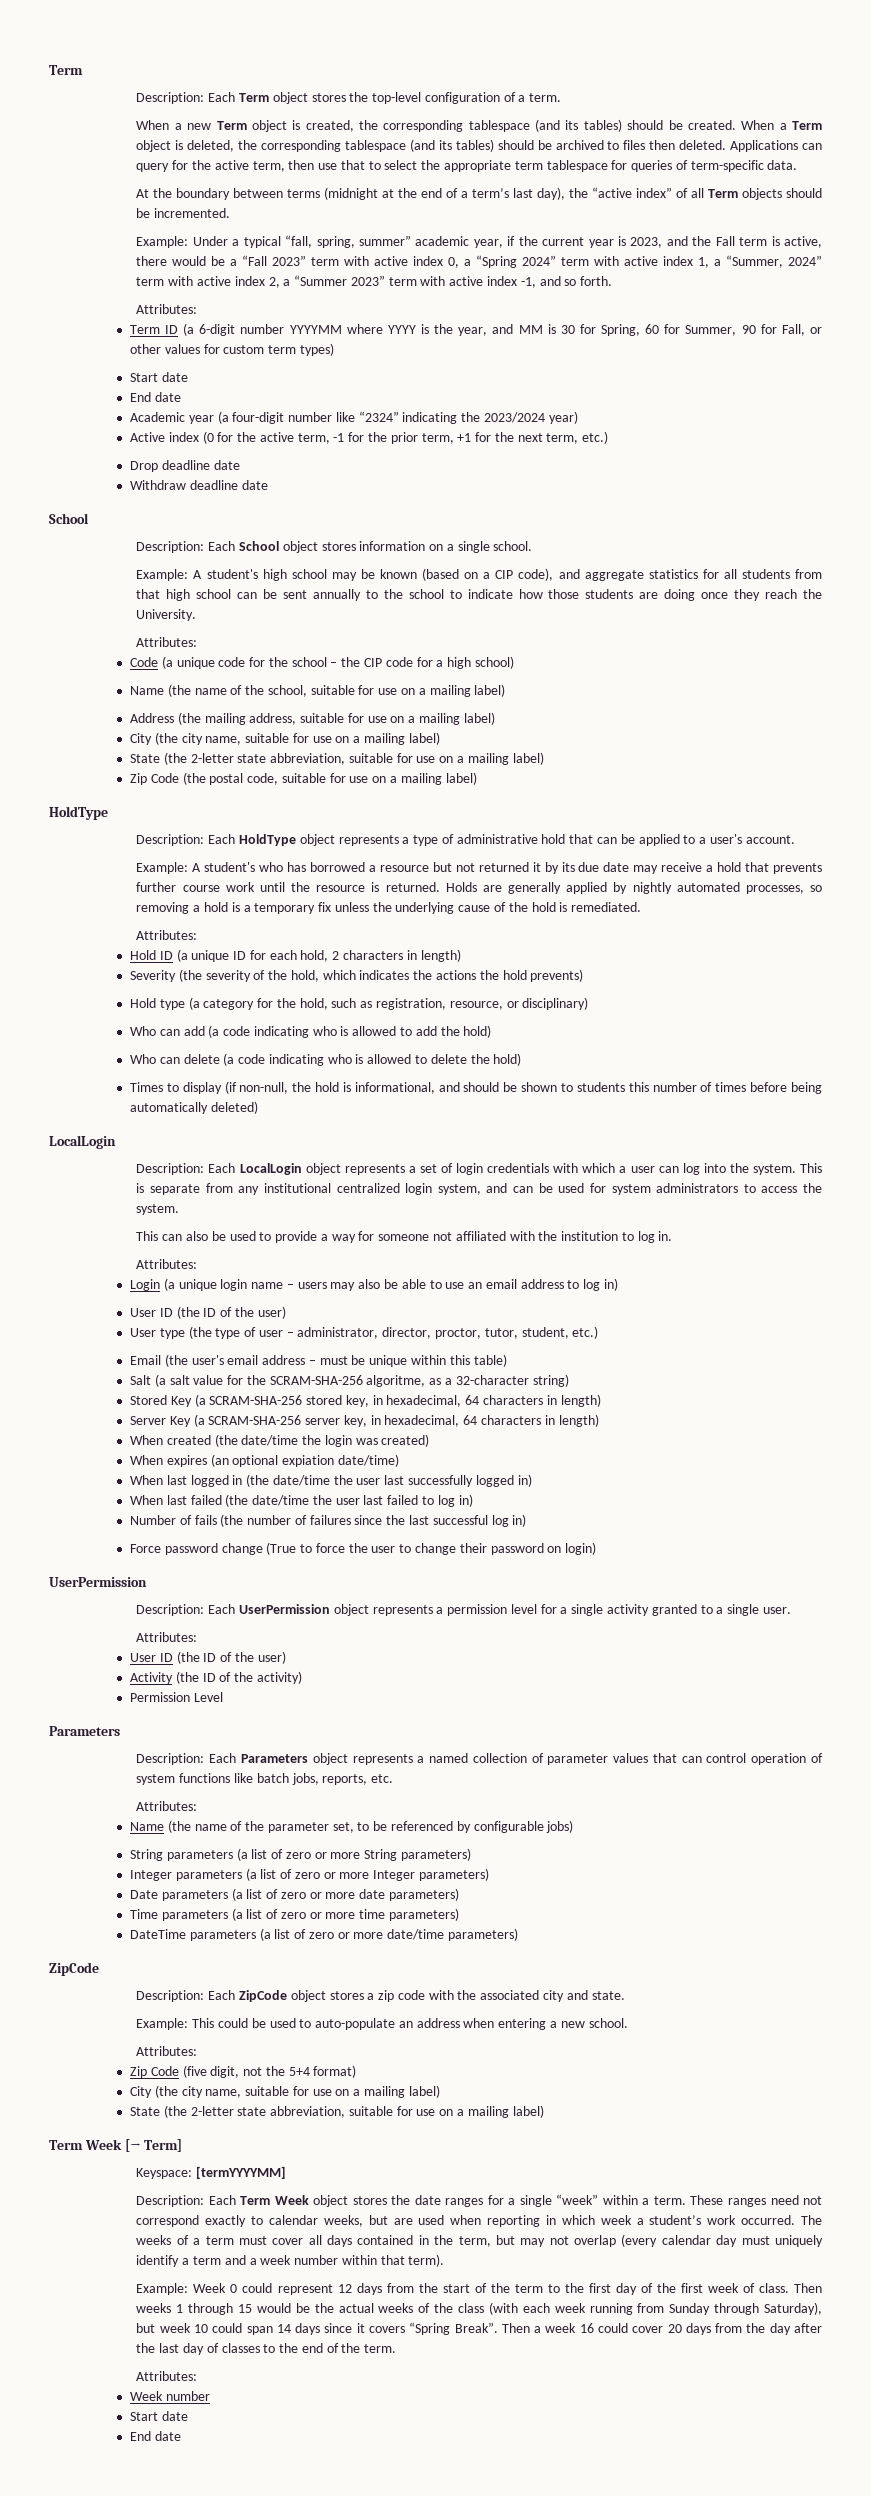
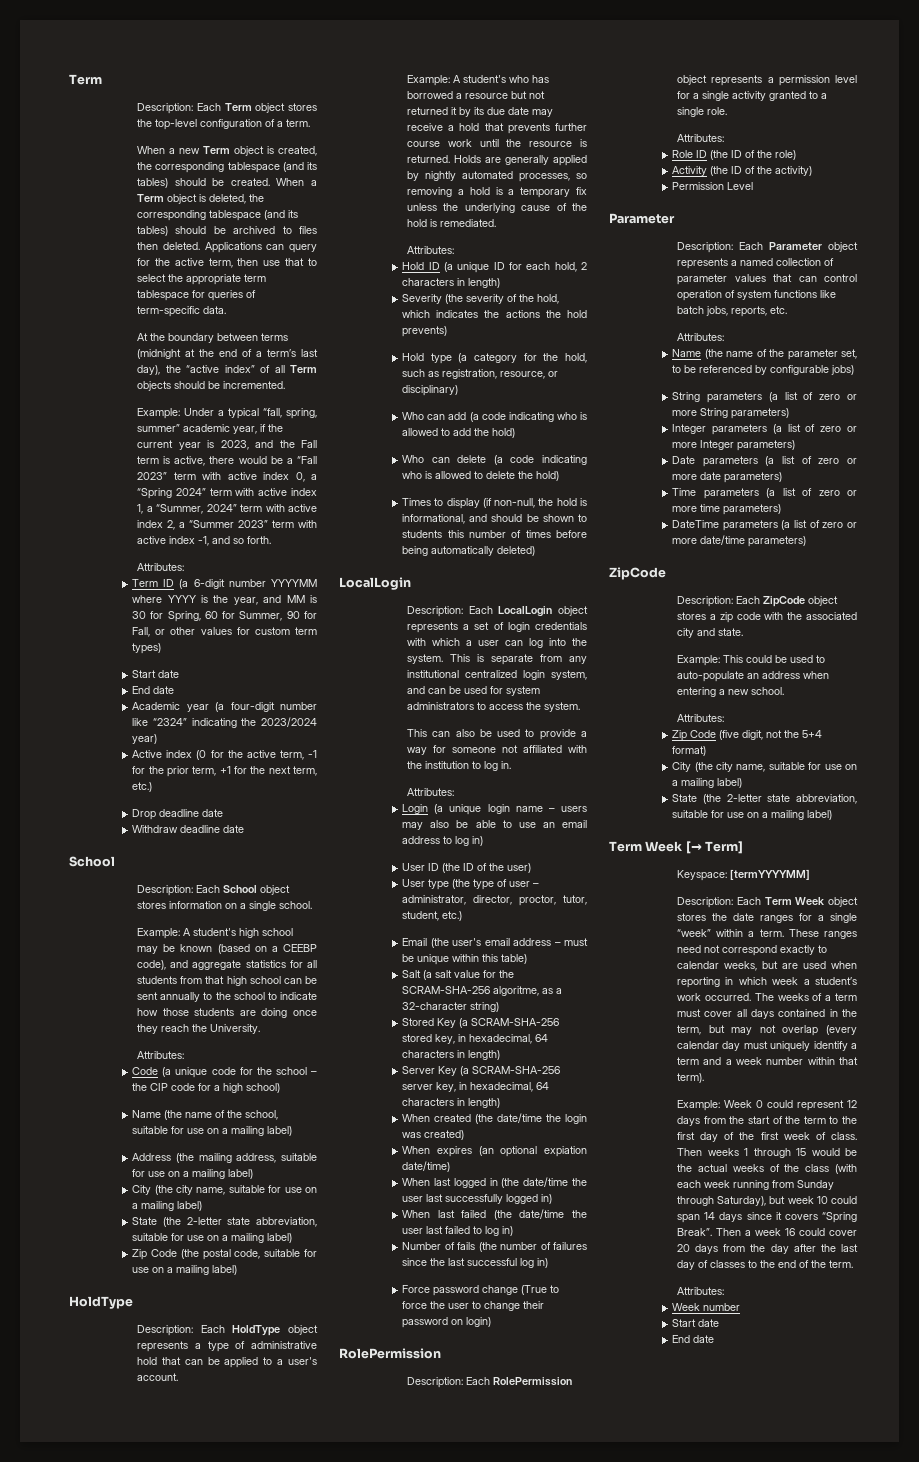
- Example: A student's high school may be known (based on a CIP code), and aggregate statistics for all students from that high school can be sent annually to the school to indicate how those students are doing once they reach the University.
+ Example: A student's high school may be known (based on a CEEBP code), and aggregate statistics for all students from that high school can be sent annually to the school to indicate how those students are doing once they reach the University.
  Force password change (True to force the user to change their password on login)
- UserPermission
- Description: Each UserPermission object represents a permission level for a single activity granted to a single user.
+ RolePermission
+ Description: Each RolePermission object represents a permission level for a single activity granted to a single role.
  Attributes:
- User ID (the ID of the user)
+ Role ID (the ID of the role)
  Permission Level
- Parameters
- Description: Each Parameters object represents a named collection of parameter values that can control operation of system functions like batch jobs, reports, etc.
+ Parameter
+ Description: Each Parameter object represents a named collection of parameter values that can control operation of system functions like batch jobs, reports, etc.

